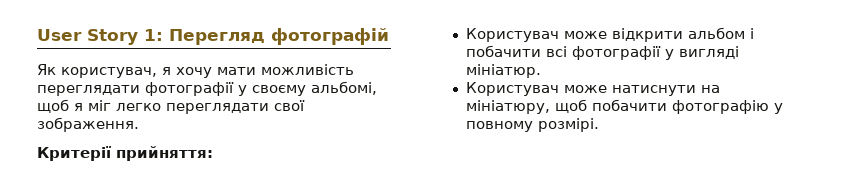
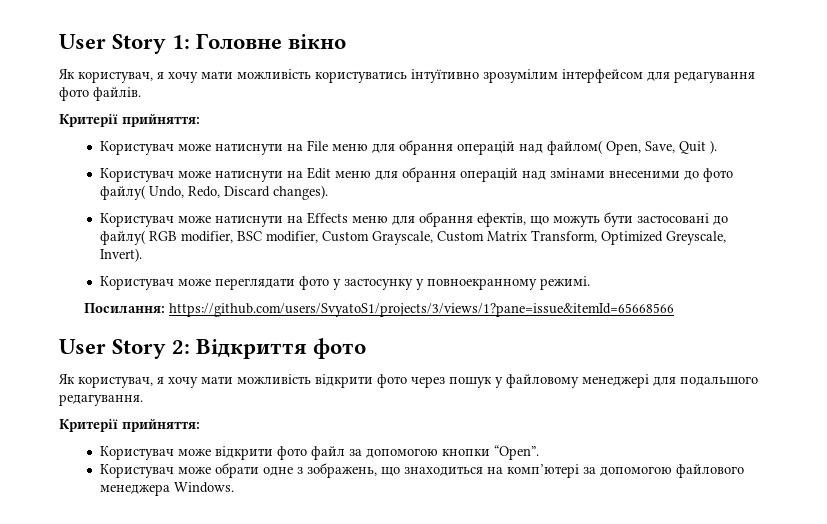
- User Story 1: Перегляд фотографій
- Як користувач, я хочу мати можливість переглядати фотографії у своєму альбомі, щоб я міг легко переглядати свої зображення.
+ User Story 1: Головне вікно
+ Як користувач, я хочу мати можливість користуватись інтуїтивно зрозумілим інтерфейсом для редагування фото файлів.
+ Критерії прийняття:
+ Користувач може натиснути на File меню для обрання операцій над файлом( Open, Save, Quit ).
+ Користувач може натиснути на Edit меню для обрання операцій над змінами внесеними до фото файлу( Undo, Redo, Discard changes).
+ Користувач може натиснути на Effects меню для обрання ефектів, що можуть бути застосовані до файлу( RGB modifier, BSC modifier, Custom Grayscale, Custom Matrix Transform, Optimized Greyscale, Invert).
+ Користувач може переглядати фото у застосунку у повноекранному режимі.
+ Посилання: https://github.com/users/SvyatoS1/projects/3/views/1?pane=issue&itemId=65668566
+ User Story 2: Відкриття фото
+ Як користувач, я хочу мати можливість відкрити фото через пошук у файловому менеджері для подальшого редагування.
- Користувач може відкрити альбом і побачити всі фотографії у вигляді мініатюр.
- Користувач може натиснути на мініатюру, щоб побачити фотографію у повному розмірі.
+ Користувач може відкрити фото файл за допомогою кнопки “Open”.
+ Користувач може обрати одне з зображень, що знаходиться на комп’ютері за допомогою файлового менеджера Windows.

